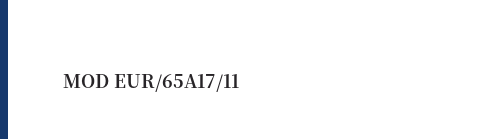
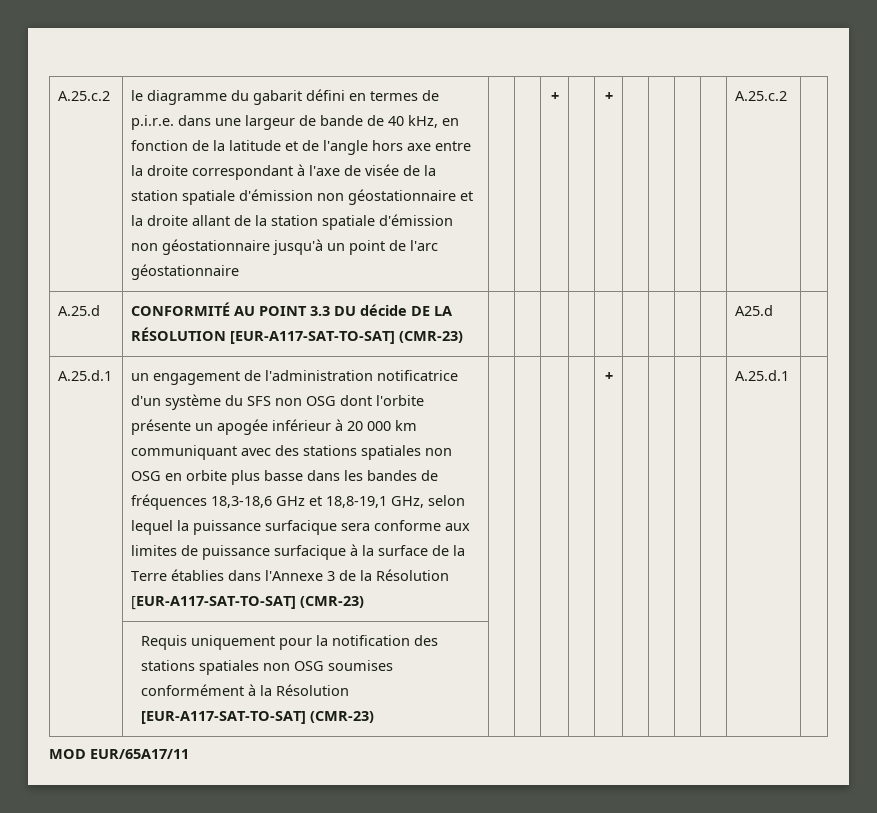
+ A.25.c.2 | le diagramme du gabarit défini en termes de p.i.r.e. dans une largeur de bande de 40 kHz, en fonction de la latitude et de l'angle hors axe entre la droite correspondant à l'axe de visée de la station spatiale d'émission non géostationnaire et la droite allant de la station spatiale d'émission non géostationnaire jusqu'à un point de l'arc géostationnaire | | | + | | + | | | | | A.25.c.2 |
+ A.25.d | CONFORMITÉ AU POINT 3.3 DU décide DE LA RÉSOLUTION [EUR-A117-SAT-TO-SAT] (CMR-23) | | | | | | | | | | A25.d |
+ A.25.d.1 | un engagement de l'administration notificatrice d'un système du SFS non OSG dont l'orbite présente un apogée inférieur à 20 000 km communiquant avec des stations spatiales non OSG en orbite plus basse dans les bandes de fréquences 18,3-18,6 GHz et 18,8-19,1 GHz, selon lequel la puissance surfacique sera conforme aux limites de puissance surfacique à la surface de la Terre établies dans l'Annexe 3 de la Résolution [EUR-A117-SAT-TO-SAT] (CMR-23) | | | | | + | | | | | A.25.d.1 |
+ | Requis uniquement pour la notification des stations spatiales non OSG soumises conformément à la Résolution [EUR-A117-SAT-TO-SAT] (CMR-23) | | | | | | | | | | |

